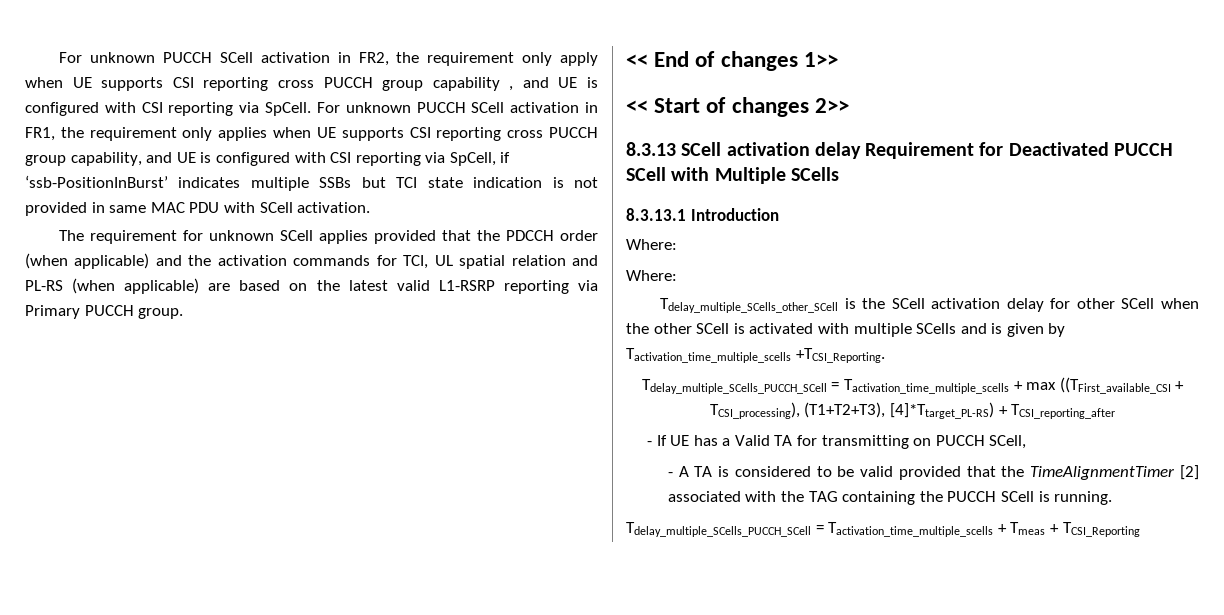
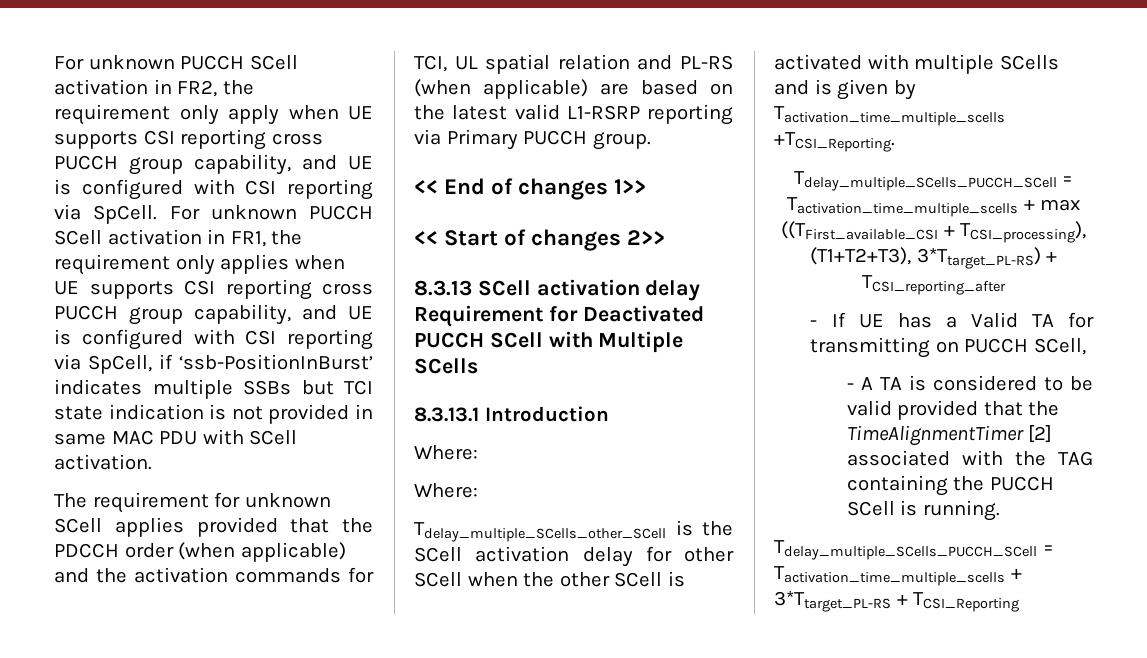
- For unknown PUCCH SCell activation in FR2, the requirement only apply when UE supports CSI reporting cross PUCCH group capability , and UE is configured with CSI reporting via SpCell.
+ For unknown PUCCH SCell activation in FR2, the requirement only apply when UE supports CSI reporting cross PUCCH group capability, and UE is configured with CSI reporting via SpCell.
- Tdelay_multiple_SCells_PUCCH_SCell = Tactivation_time_multiple_scells + max ((TFirst_available_CSI + TCSI_processing), (T1+T2+T3), [4]*Ttarget_PL-RS) + TCSI_reporting_after
+ Tdelay_multiple_SCells_PUCCH_SCell = Tactivation_time_multiple_scells + max ((TFirst_available_CSI + TCSI_processing), (T1+T2+T3), 3*Ttarget_PL-RS) + TCSI_reporting_after
- Tdelay_multiple_SCells_PUCCH_SCell = Tactivation_time_multiple_scells + Tmeas + TCSI_Reporting
+ Tdelay_multiple_SCells_PUCCH_SCell = Tactivation_time_multiple_scells + 3*Ttarget_PL-RS + TCSI_Reporting

